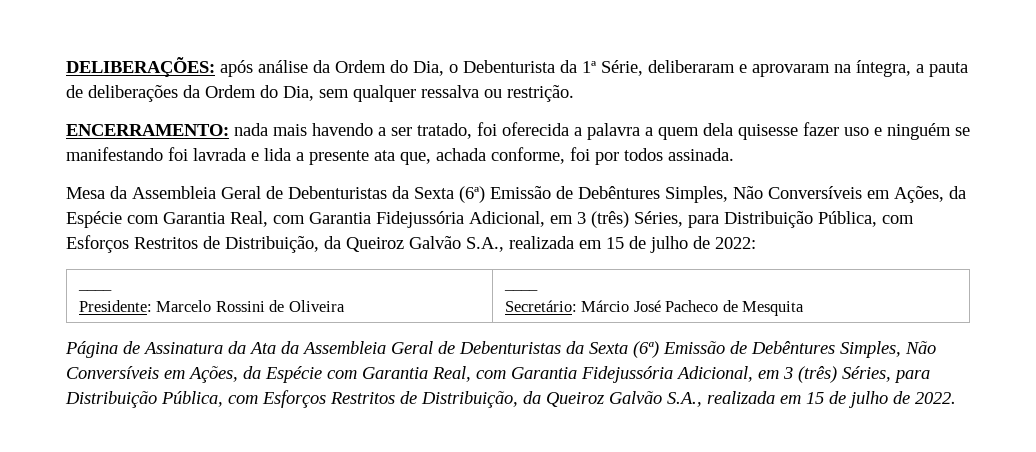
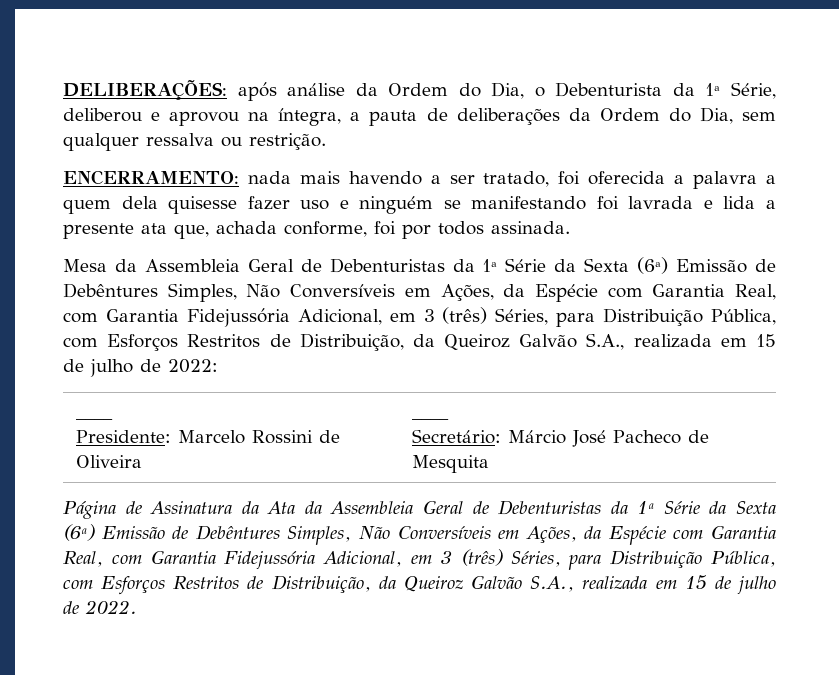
- DELIBERAÇÕES: após análise da Ordem do Dia, o Debenturista da 1ª Série, deliberaram e aprovaram na íntegra, a pauta de deliberações da Ordem do Dia, sem qualquer ressalva ou restrição.
+ DELIBERAÇÕES: após análise da Ordem do Dia, o Debenturista da 1ª Série, deliberou e aprovou na íntegra, a pauta de deliberações da Ordem do Dia, sem qualquer ressalva ou restrição.
- Mesa da Assembleia Geral de Debenturistas da Sexta (6ª) Emissão de Debêntures Simples, Não Conversíveis em Ações, da Espécie com Garantia Real, com Garantia Fidejussória Adicional, em 3 (três) Séries, para Distribuição Pública, com Esforços Restritos de Distribuição, da Queiroz Galvão S.A., realizada em 15 de julho de 2022:
+ Mesa da Assembleia Geral de Debenturistas da 1ª Série da Sexta (6ª) Emissão de Debêntures Simples, Não Conversíveis em Ações, da Espécie com Garantia Real, com Garantia Fidejussória Adicional, em 3 (três) Séries, para Distribuição Pública, com Esforços Restritos de Distribuição, da Queiroz Galvão S.A., realizada em 15 de julho de 2022:
- Página de Assinatura da Ata da Assembleia Geral de Debenturistas da Sexta (6ª) Emissão de Debêntures Simples, Não Conversíveis em Ações, da Espécie com Garantia Real, com Garantia Fidejussória Adicional, em 3 (três) Séries, para Distribuição Pública, com Esforços Restritos de Distribuição, da Queiroz Galvão S.A., realizada em 15 de julho de 2022.
+ Página de Assinatura da Ata da Assembleia Geral de Debenturistas da 1ª Série da Sexta (6ª) Emissão de Debêntures Simples, Não Conversíveis em Ações, da Espécie com Garantia Real, com Garantia Fidejussória Adicional, em 3 (três) Séries, para Distribuição Pública, com Esforços Restritos de Distribuição, da Queiroz Galvão S.A., realizada em 15 de julho de 2022.

